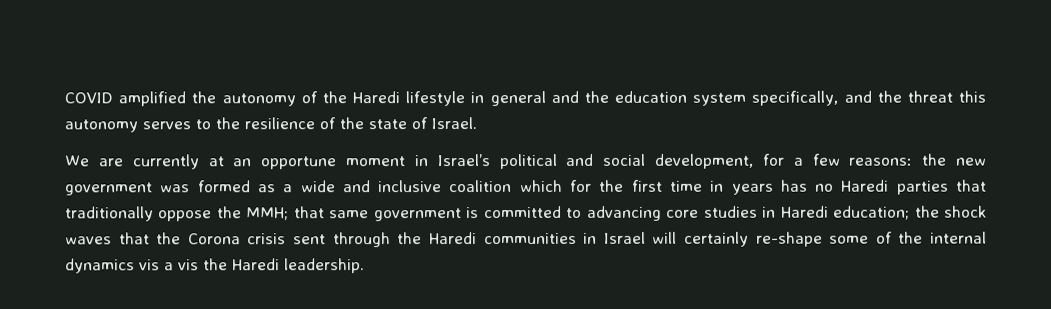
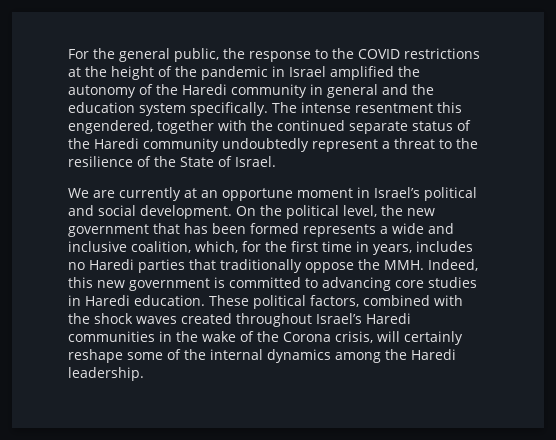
- COVID amplified the autonomy of the Haredi lifestyle in general and the education system specifically, and the threat this autonomy serves to the resilience of the state of Israel.
+ For the general public, the response to the COVID restrictions at the height of the pandemic in Israel amplified the autonomy of the Haredi community in general and the education system specifically. The intense resentment this engendered, together with the continued separate status of the Haredi community undoubtedly represent a threat to the resilience of the State of Israel.
- We are currently at an opportune moment in Israel’s political and social development, for a few reasons: the new government was formed as a wide and inclusive coalition which for the first time in years has no Haredi parties that traditionally oppose the MMH; that same government is committed to advancing core studies in Haredi education; the shock waves that the Corona crisis sent through the Haredi communities in Israel will certainly re-shape some of the internal dynamics vis a vis the Haredi leadership.
+ We are currently at an opportune moment in Israel’s political and social development. On the political level, the new government that has been formed represents a wide and inclusive coalition, which, for the first time in years, includes no Haredi parties that traditionally oppose the MMH. Indeed, this new government is committed to advancing core studies in Haredi education. These political factors, combined with the shock waves created throughout Israel’s Haredi communities in the wake of the Corona crisis, will certainly reshape some of the internal dynamics among the Haredi leadership.

